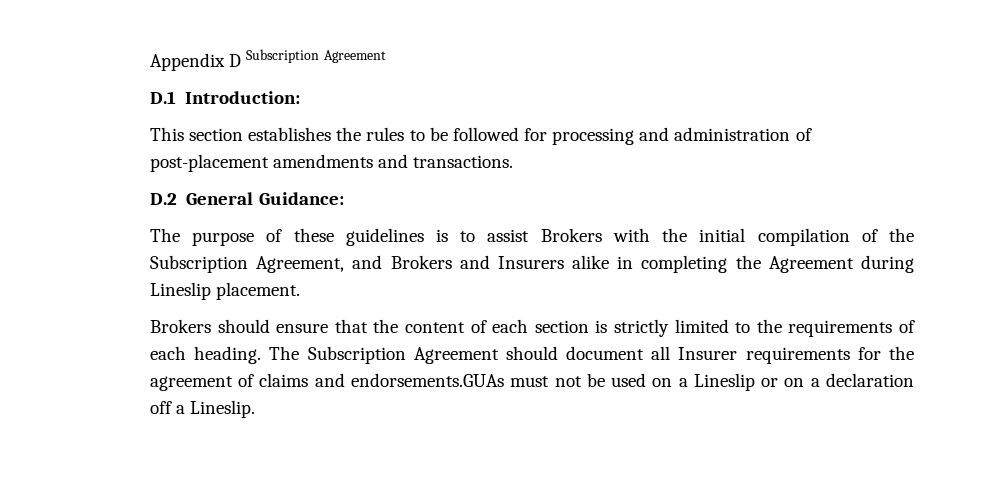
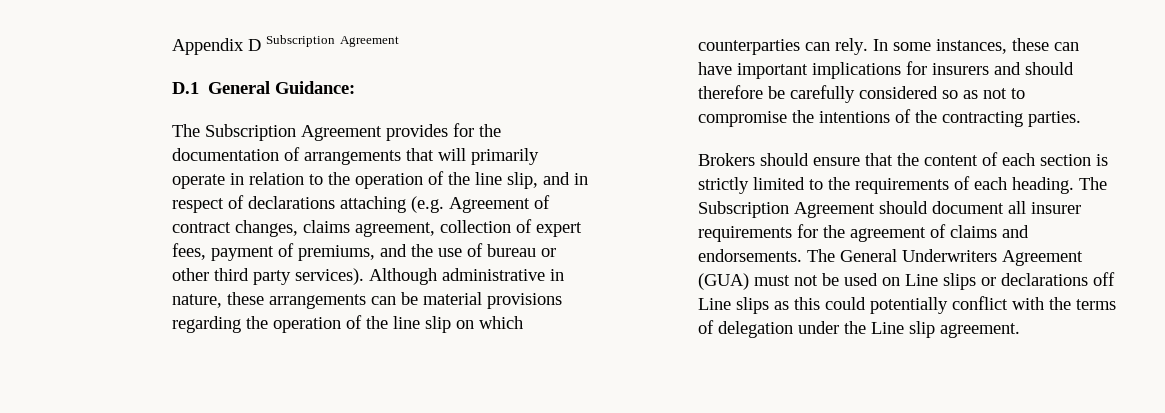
- D.1 Introduction:
- This section establishes the rules to be followed for processing and administration of post-placement amendments and transactions.
- D.2 General Guidance:
- The purpose of these guidelines is to assist Brokers with the initial compilation of the Subscription Agreement, and Brokers and Insurers alike in completing the Agreement during Lineslip placement.
+ D.1 General Guidance:
+ The Subscription Agreement provides for the documentation of arrangements that will primarily operate in relation to the operation of the line slip, and in respect of declarations attaching (e.g. Agreement of contract changes, claims agreement, collection of expert fees, payment of premiums, and the use of bureau or other third party services). Although administrative in nature, these arrangements can be material provisions regarding the operation of the line slip on which counterparties can rely. In some instances, these can have important implications for insurers and should therefore be carefully considered so as not to compromise the intentions of the contracting parties.
- The Subscription Agreement should document all Insurer requirements for the agreement of claims and endorsements.GUAs must not be used on a Lineslip or on a declaration off a Lineslip.
+ The Subscription Agreement should document all insurer requirements for the agreement of claims and endorsements. The General Underwriters Agreement (GUA) must not be used on Line slips or declarations off Line slips as this could potentially conflict with the terms of delegation under the Line slip agreement.

